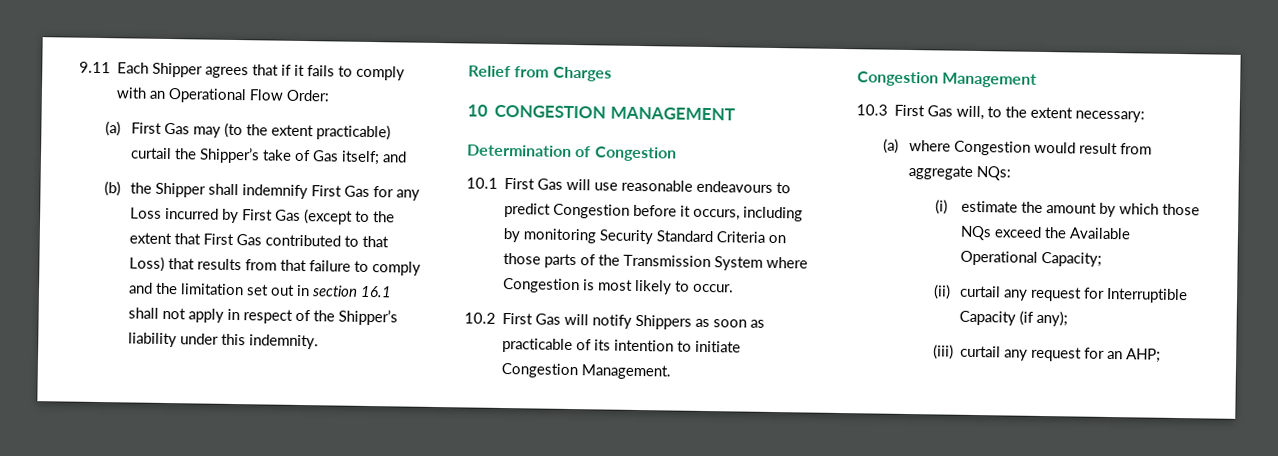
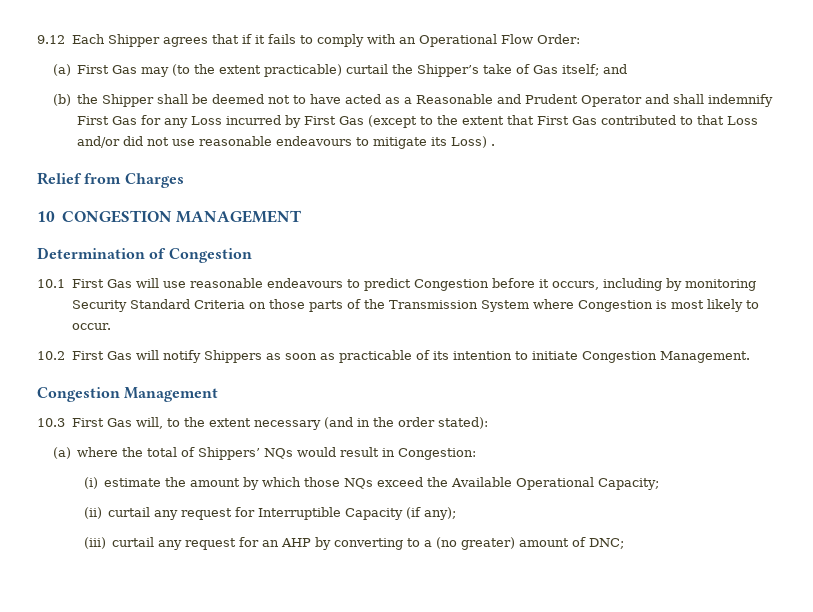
- 9.11 Each Shipper agrees that if it fails to comply with an Operational Flow Order:
+ 9.12 Each Shipper agrees that if it fails to comply with an Operational Flow Order:
- (b) the Shipper shall indemnify First Gas for any Loss incurred by First Gas (except to the extent that First Gas contributed to that Loss) that results from that failure to comply and the limitation set out in section 16.1 shall not apply in respect of the Shipper’s liability under this indemnity.
+ (b) the Shipper shall be deemed not to have acted as a Reasonable and Prudent Operator and shall indemnify First Gas for any Loss incurred by First Gas (except to the extent that First Gas contributed to that Loss and/or did not use reasonable endeavours to mitigate its Loss) .
- 10.3 First Gas will, to the extent necessary:
- (a) where Congestion would result from aggregate NQs:
+ 10.3 First Gas will, to the extent necessary (and in the order stated):
+ (a) where the total of Shippers’ NQs would result in Congestion:
- (iii) curtail any request for an AHP;
+ (iii) curtail any request for an AHP by converting to a (no greater) amount of DNC;

